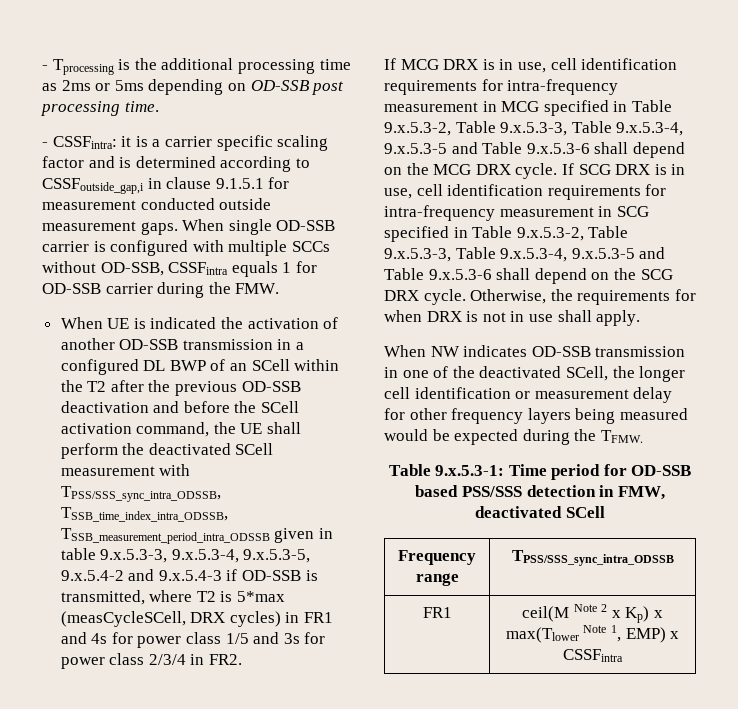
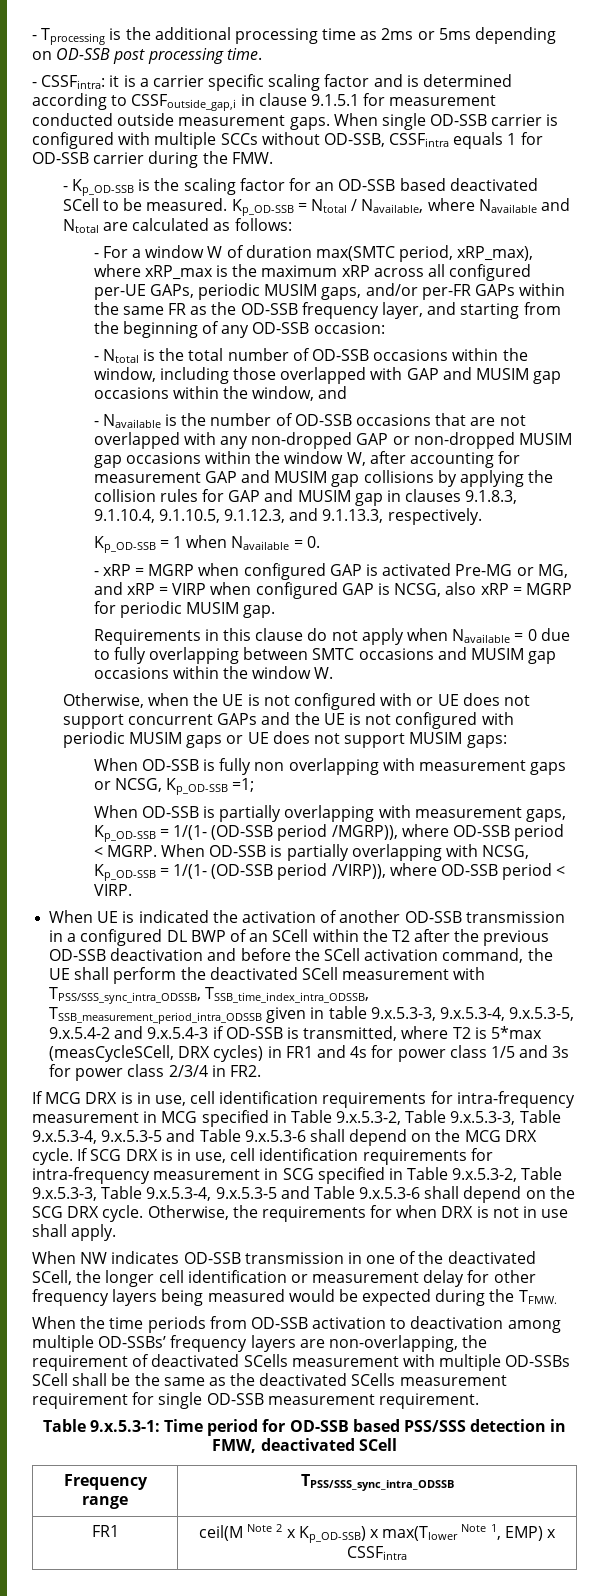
+ - Kp_OD-SSB is the scaling factor for an OD-SSB based deactivated SCell to be measured. Kp_OD-SSB = Ntotal / Navailable, where Navailable and Ntotal are calculated as follows:
+ - For a window W of duration max(SMTC period, xRP_max), where xRP_max is the maximum xRP across all configured per-UE GAPs, periodic MUSIM gaps, and/or per-FR GAPs within the same FR as the OD-SSB frequency layer, and starting from the beginning of any OD-SSB occasion:
+ - Ntotal is the total number of OD-SSB occasions within the window, including those overlapped with GAP and MUSIM gap occasions within the window, and
+ - Navailable is the number of OD-SSB occasions that are not overlapped with any non-dropped GAP or non-dropped MUSIM gap occasions within the window W, after accounting for measurement GAP and MUSIM gap collisions by applying the collision rules for GAP and MUSIM gap in clauses 9.1.8.3, 9.1.10.4, 9.1.10.5, 9.1.12.3, and 9.1.13.3, respectively.
+ Kp_OD-SSB = 1 when Navailable = 0.
+ - xRP = MGRP when configured GAP is activated Pre-MG or MG, and xRP = VIRP when configured GAP is NCSG, also xRP = MGRP for periodic MUSIM gap.
+ Requirements in this clause do not apply when Navailable = 0 due to fully overlapping between SMTC occasions and MUSIM gap occasions within the window W.
+ Otherwise, when the UE is not configured with or UE does not support concurrent GAPs and the UE is not configured with periodic MUSIM gaps or UE does not support MUSIM gaps:
+ When OD-SSB is fully non overlapping with measurement gaps or NCSG, Kp_OD-SSB =1;
+ When OD-SSB is partially overlapping with measurement gaps, Kp_OD-SSB = 1/(1- (OD-SSB period /MGRP)), where OD-SSB period < MGRP. When OD-SSB is partially overlapping with NCSG, Kp_OD-SSB = 1/(1- (OD-SSB period /VIRP)), where OD-SSB period < VIRP.
+ When the time periods from OD-SSB activation to deactivation among multiple OD-SSBs’ frequency layers are non-overlapping, the requirement of deactivated SCells measurement with multiple OD-SSBs SCell shall be the same as the deactivated SCells measurement requirement for single OD-SSB measurement requirement.
- FR1 | ceil(M Note 2 x Kp) x max(Tlower Note 1, EMP) x CSSFintra
+ FR1 | ceil(M Note 2 x Kp_OD-SSB) x max(Tlower Note 1, EMP) x CSSFintra

